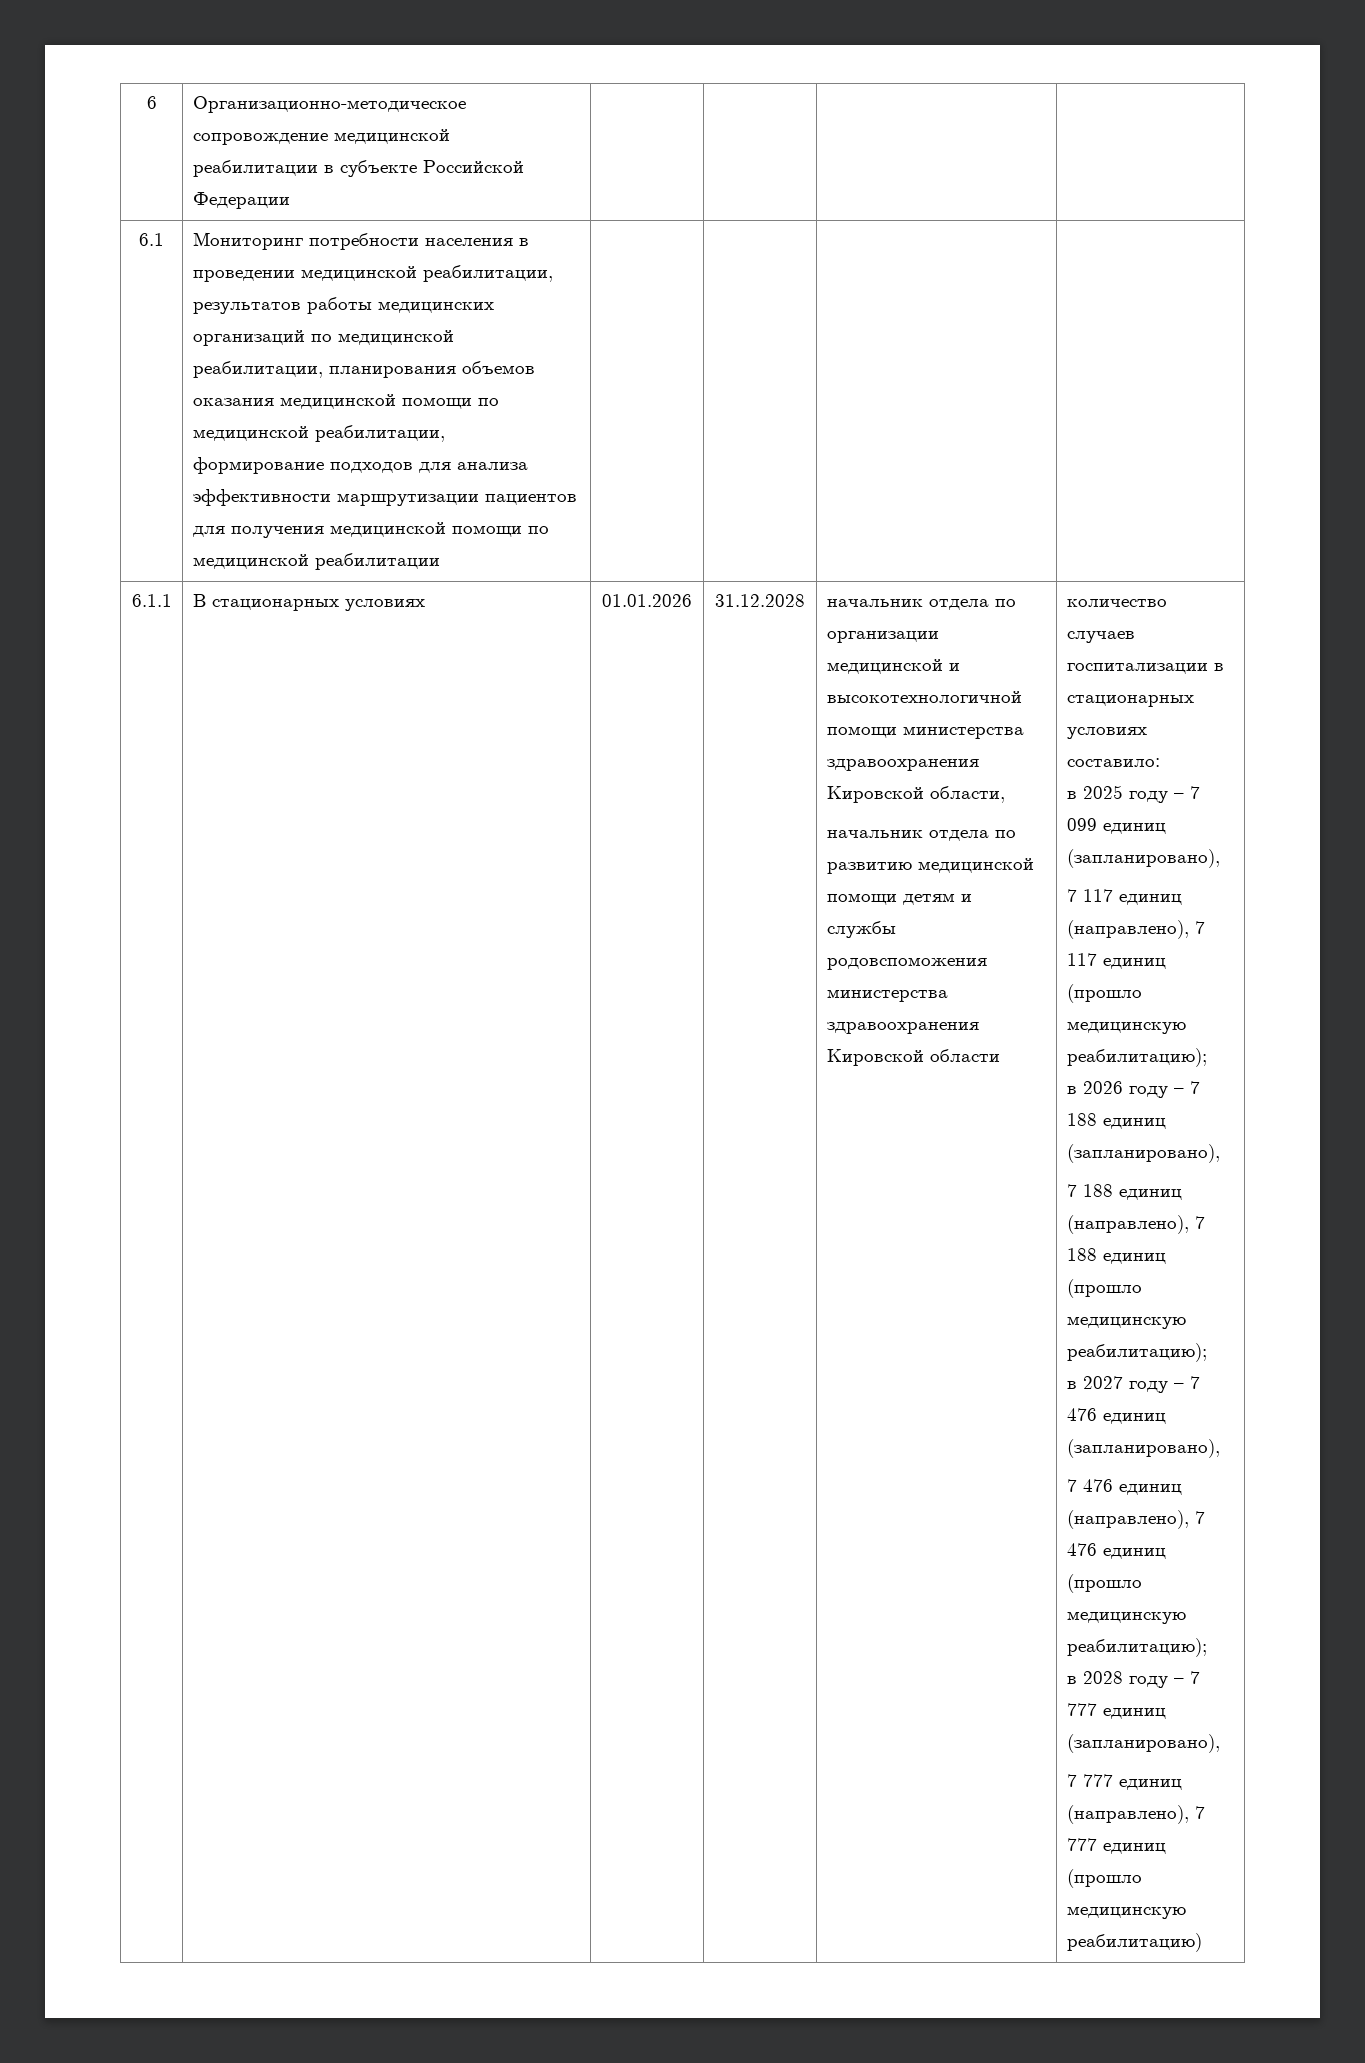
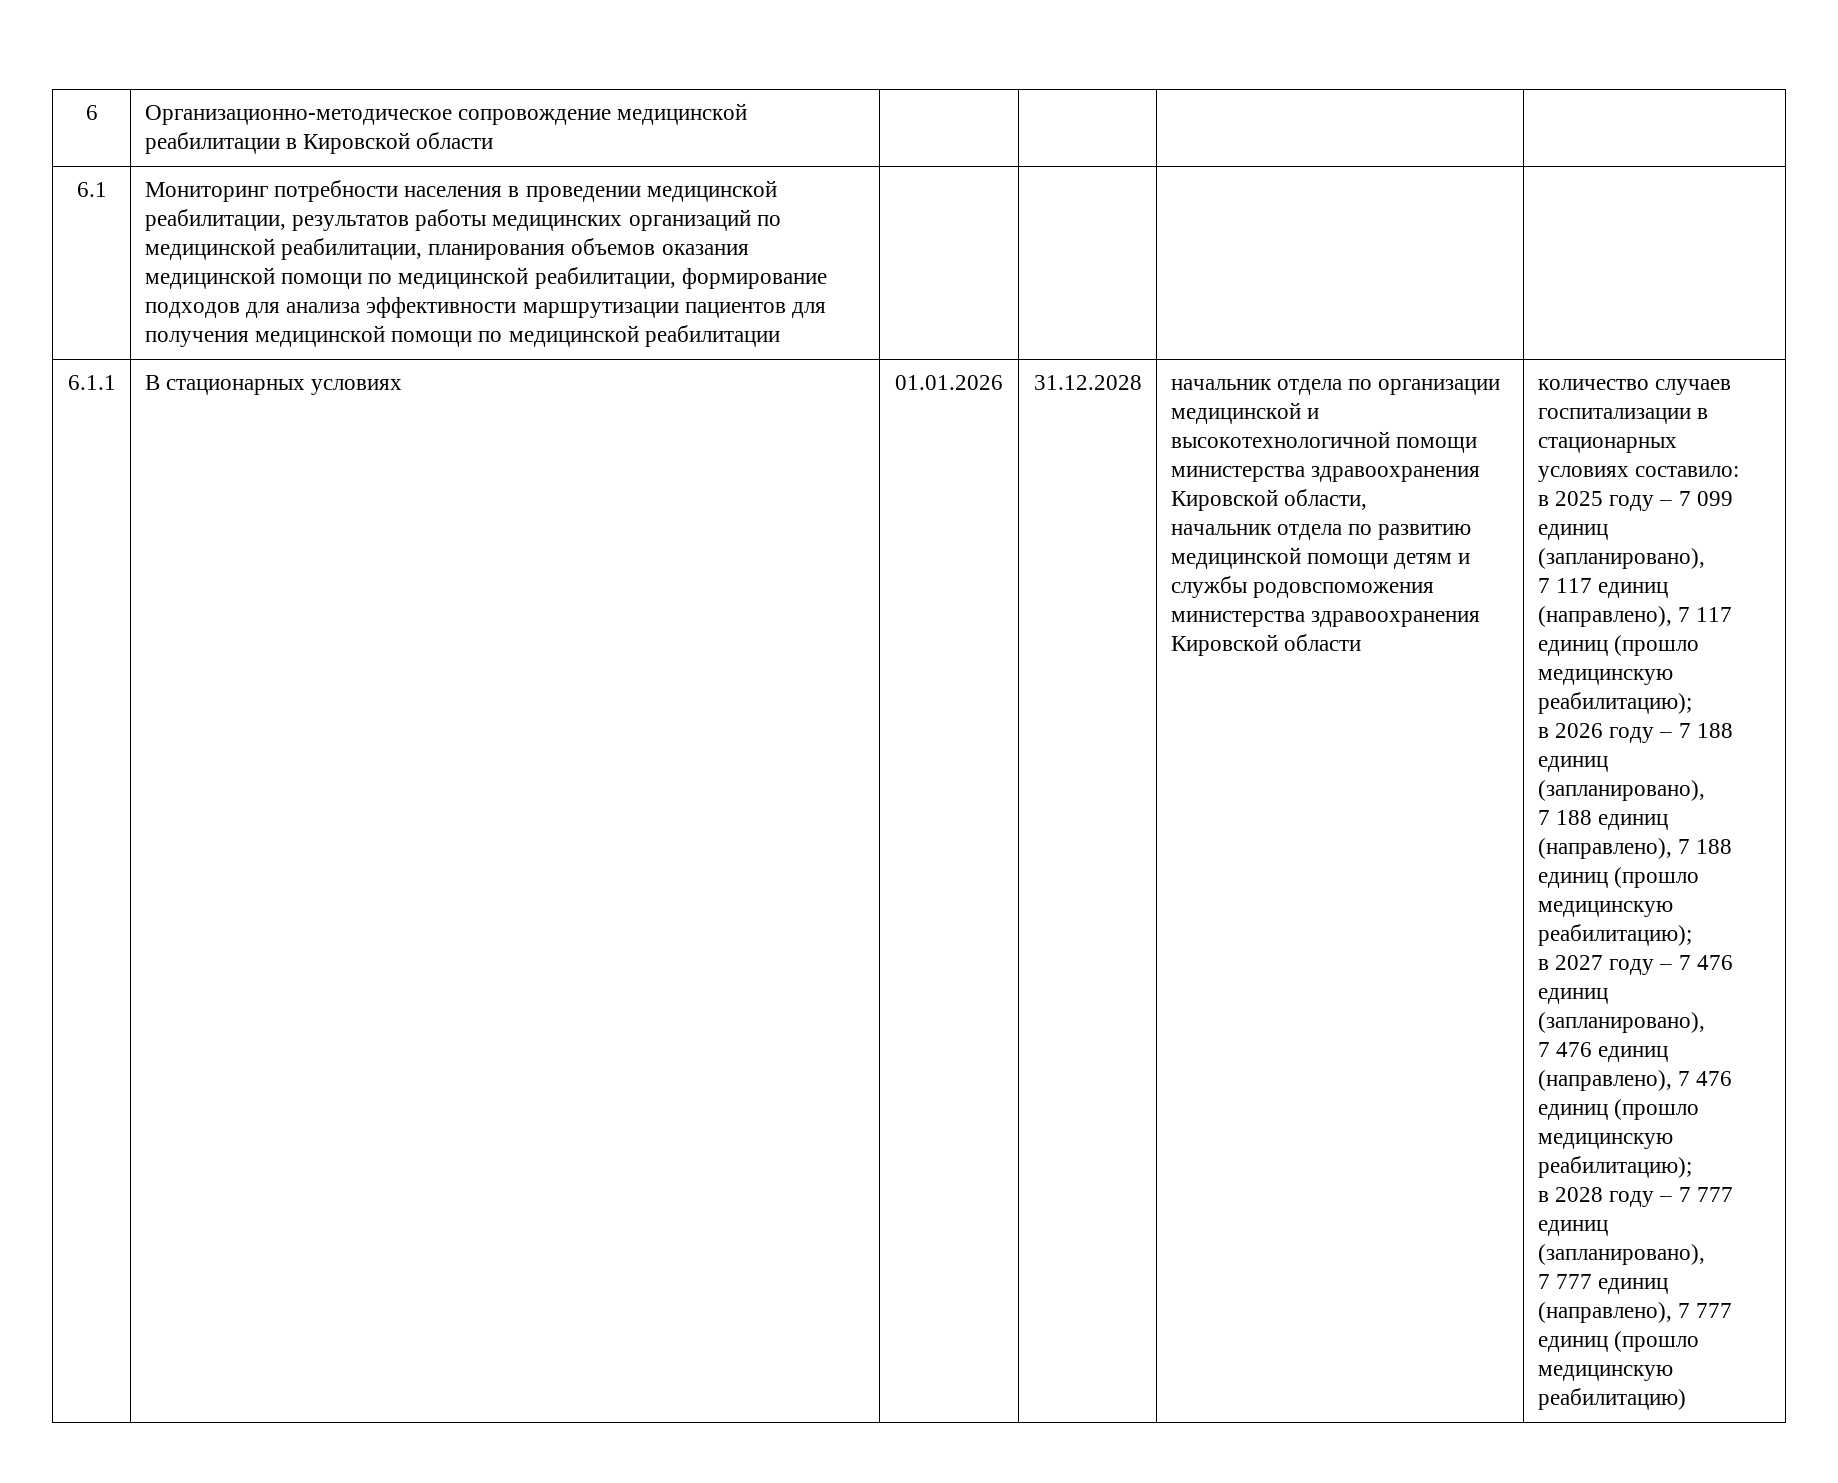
- 6 | Организационно-методическое сопровождение медицинской реабилитации в субъекте Российской Федерации | | | |
+ 6 | Организационно-методическое сопровождение медицинской реабилитации в Кировской области | | | |

